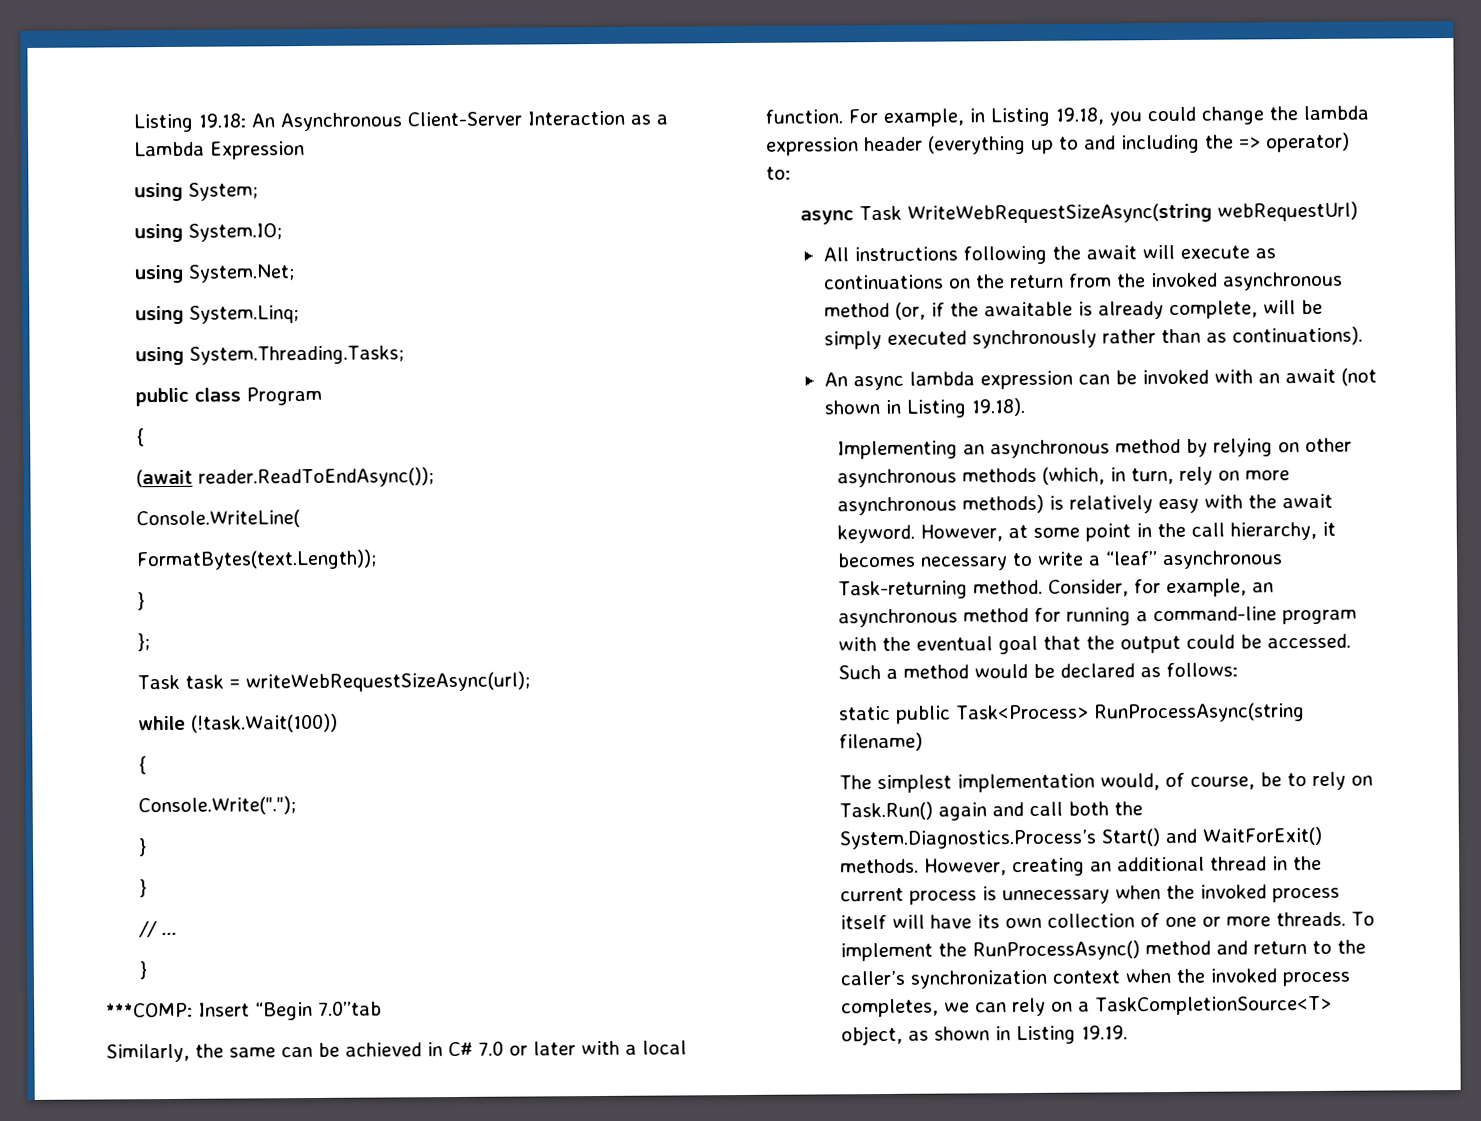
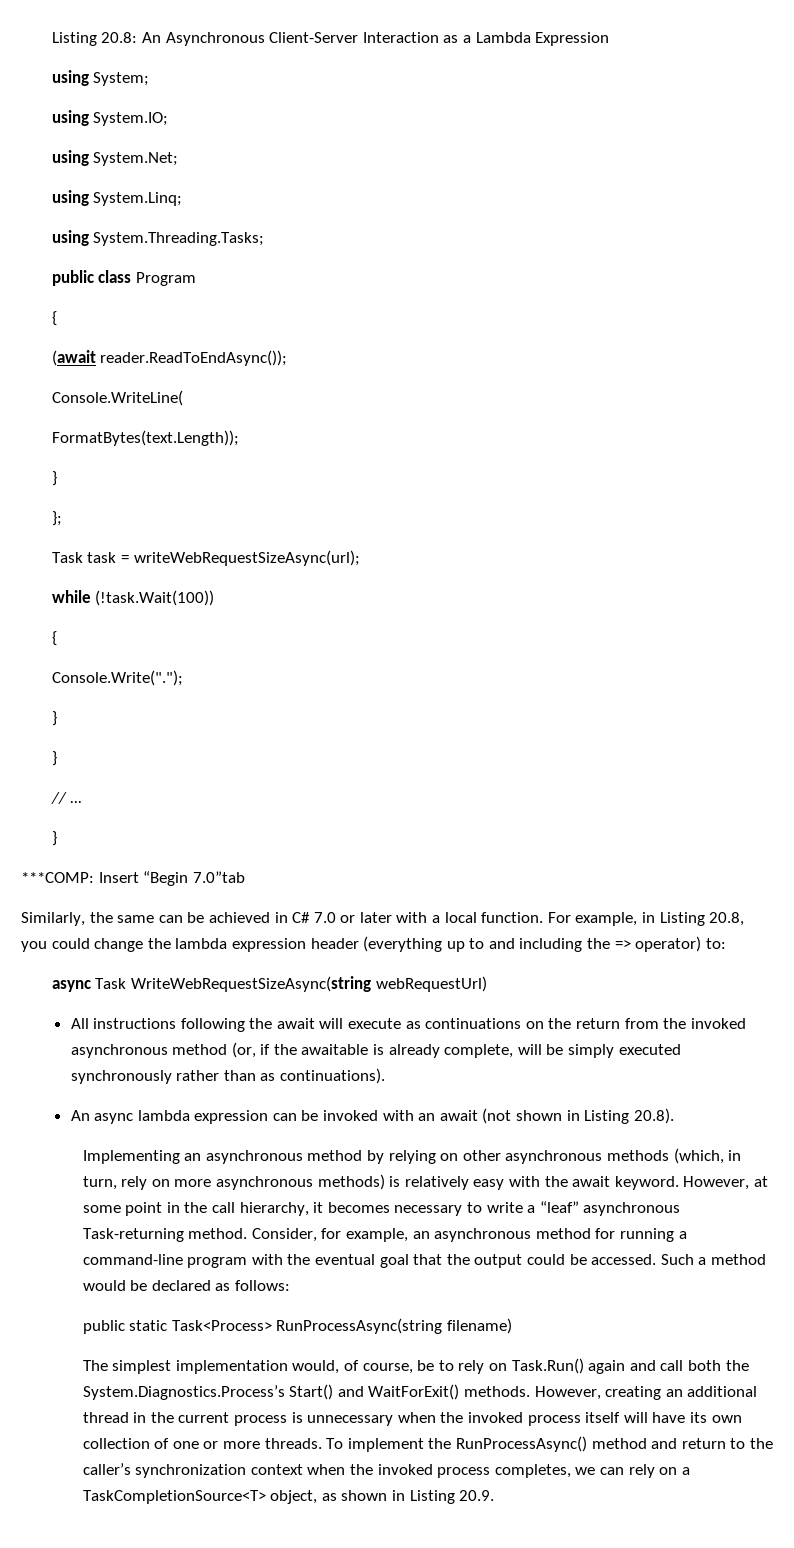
- Listing 19.18: An Asynchronous Client-Server Interaction as a Lambda Expression
+ Listing 20.8: An Asynchronous Client-Server Interaction as a Lambda Expression
- For example, in Listing 19.18, you could change the lambda expression header (everything up to and including the => operator) to:
+ For example, in Listing 20.8, you could change the lambda expression header (everything up to and including the => operator) to:
- An async lambda expression can be invoked with an await (not shown in Listing 19.18).
+ An async lambda expression can be invoked with an await (not shown in Listing 20.8).
- static public Task<Process> RunProcessAsync(string filename)
+ public static Task<Process> RunProcessAsync(string filename)
- To implement the RunProcessAsync() method and return to the caller’s synchronization context when the invoked process completes, we can rely on a TaskCompletionSource<T> object, as shown in Listing 19.19.
+ To implement the RunProcessAsync() method and return to the caller’s synchronization context when the invoked process completes, we can rely on a TaskCompletionSource<T> object, as shown in Listing 20.9.

